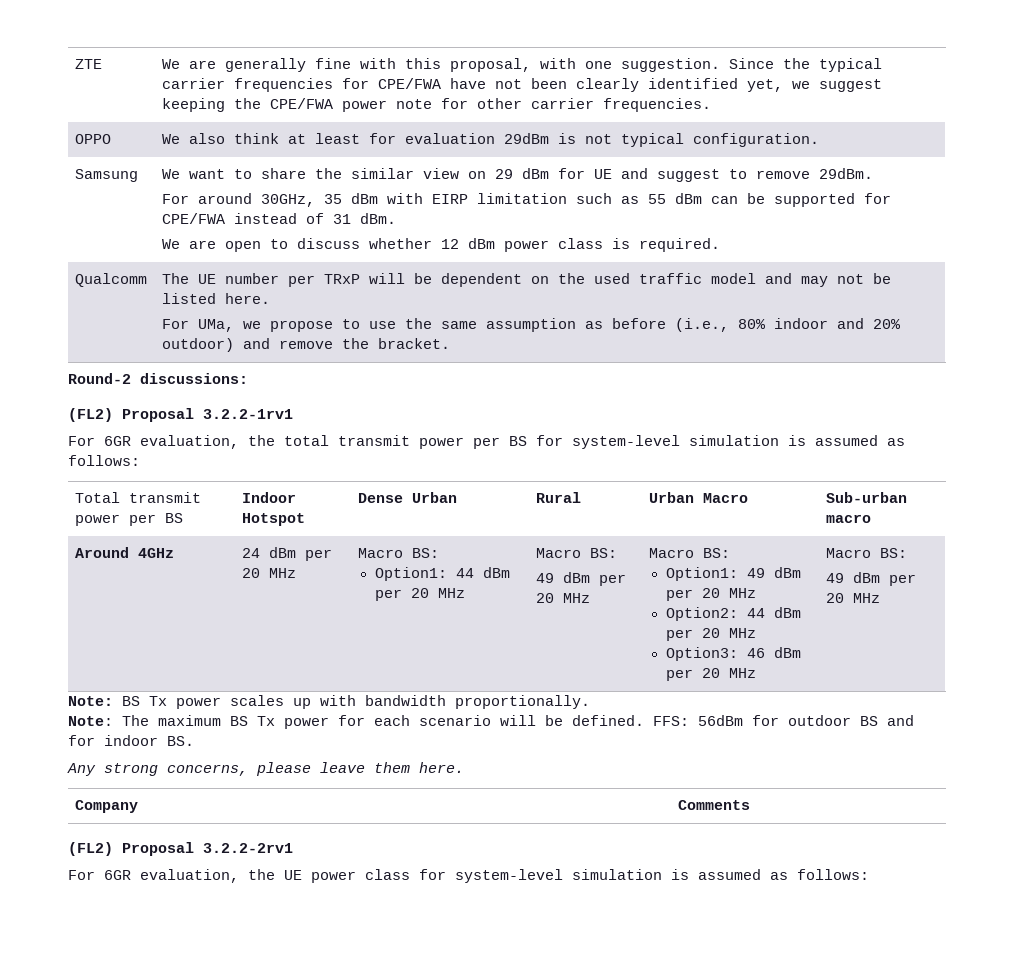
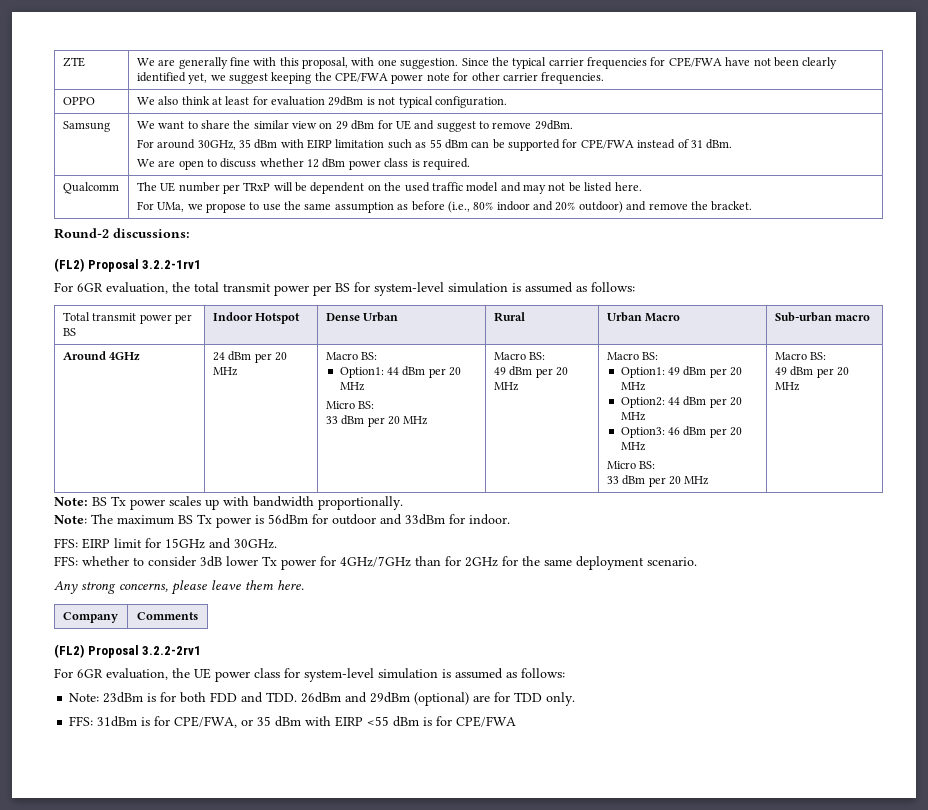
  Option1: 44 dBm per 20 MHz
+ Micro BS:
+ 33 dBm per 20 MHz
  Option3: 46 dBm per 20 MHz
+ Micro BS:
+ 33 dBm per 20 MHz
- Note: The maximum BS Tx power for each scenario will be defined. FFS: 56dBm for outdoor BS and for indoor BS.
+ Note: The maximum BS Tx power is 56dBm for outdoor and 33dBm for indoor.
+ FFS: EIRP limit for 15GHz and 30GHz.
+ FFS: whether to consider 3dB lower Tx power for 4GHz/7GHz than for 2GHz for the same deployment scenario.
+ Note: 23dBm is for both FDD and TDD. 26dBm and 29dBm (optional) are for TDD only.
+ FFS: 31dBm is for CPE/FWA, or 35 dBm with EIRP <55 dBm is for CPE/FWA

